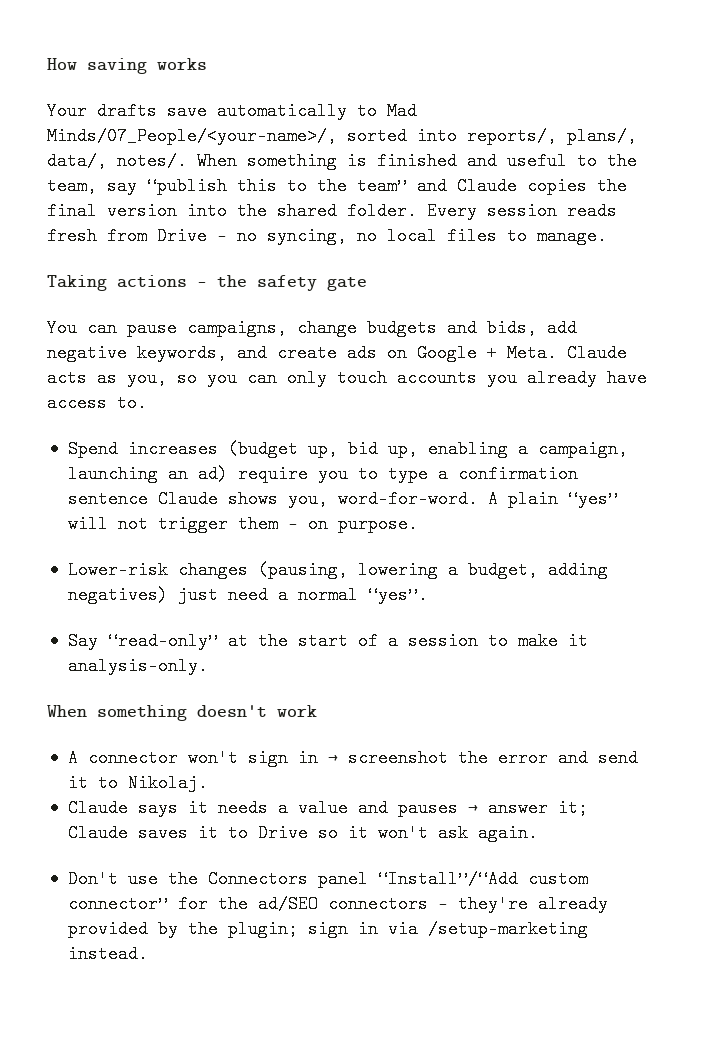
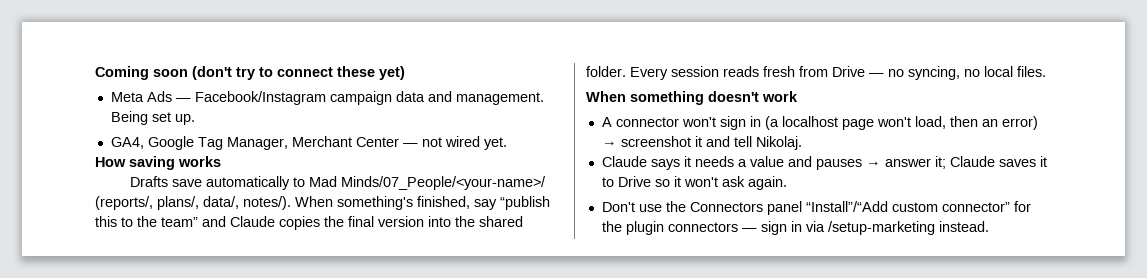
+ Coming soon (don't try to connect these yet)
+ Meta Ads — Facebook/Instagram campaign data and management. Being set up.
+ GA4, Google Tag Manager, Merchant Center — not wired yet.
- Your drafts save automatically to Mad Minds/07_People/<your-name>/, sorted into reports/, plans/, data/, notes/. When something is finished and useful to the team, say “publish this to the team” and Claude copies the final version into the shared folder.
+ Drafts save automatically to Mad Minds/07_People/<your-name>/ (reports/, plans/, data/, notes/). When something's finished, say “publish this to the team” and Claude copies the final version into the shared folder.
- Every session reads fresh from Drive — no syncing, no local files to manage.
- Taking actions — the safety gate
- You can pause campaigns, change budgets and bids, add negative keywords, and create ads on Google + Meta. Claude acts as you, so you can only touch accounts you already have access to.
- Spend increases (budget up, bid up, enabling a campaign, launching an ad) require you to type a confirmation sentence Claude shows you, word-for-word. A plain “yes” will not trigger them — on purpose.
- Lower-risk changes (pausing, lowering a budget, adding negatives) just need a normal “yes”.
- Say “read-only” at the start of a session to make it analysis-only.
+ Every session reads fresh from Drive — no syncing, no local files.
- A connector won't sign in → screenshot the error and send it to Nikolaj.
+ A connector won't sign in (a localhost page won't load, then an error) → screenshot it and tell Nikolaj.
- Don't use the Connectors panel “Install”/“Add custom connector” for the ad/SEO connectors — they're already provided by the plugin; sign in via /setup-marketing instead.
+ Don't use the Connectors panel “Install”/“Add custom connector” for the plugin connectors — sign in via /setup-marketing instead.

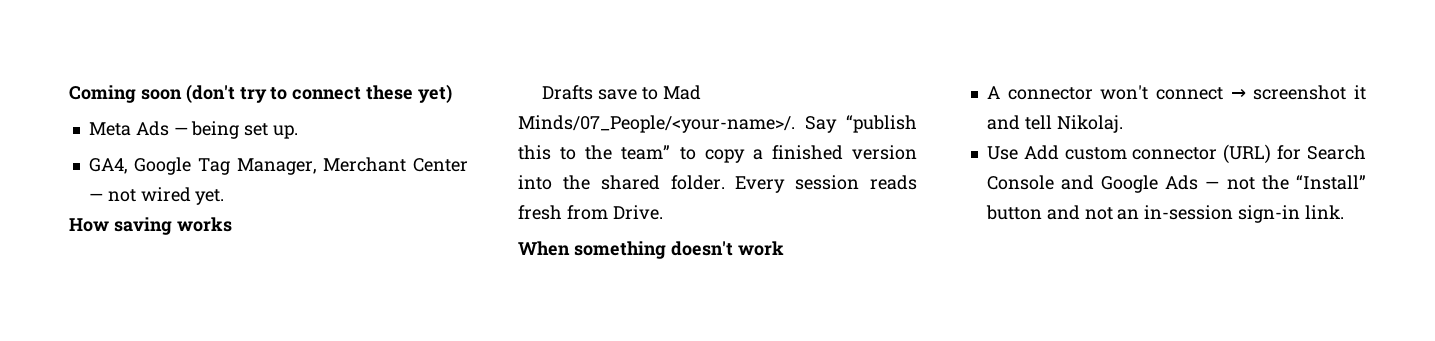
- Meta Ads — Facebook/Instagram campaign data and management. Being set up.
+ Meta Ads — being set up.
- Drafts save automatically to Mad Minds/07_People/<your-name>/ (reports/, plans/, data/, notes/). When something's finished, say “publish this to the team” and Claude copies the final version into the shared folder.
+ Drafts save to Mad Minds/07_People/<your-name>/. Say “publish this to the team” to copy a finished version into the shared folder.
- Every session reads fresh from Drive — no syncing, no local files.
+ Every session reads fresh from Drive.
- A connector won't sign in (a localhost page won't load, then an error) → screenshot it and tell Nikolaj.
+ A connector won't connect → screenshot it and tell Nikolaj.
- Claude says it needs a value and pauses → answer it; Claude saves it to Drive so it won't ask again.
- Don't use the Connectors panel “Install”/“Add custom connector” for the plugin connectors — sign in via /setup-marketing instead.
+ Use Add custom connector (URL) for Search Console and Google Ads — not the “Install” button and not an in-session sign-in link.

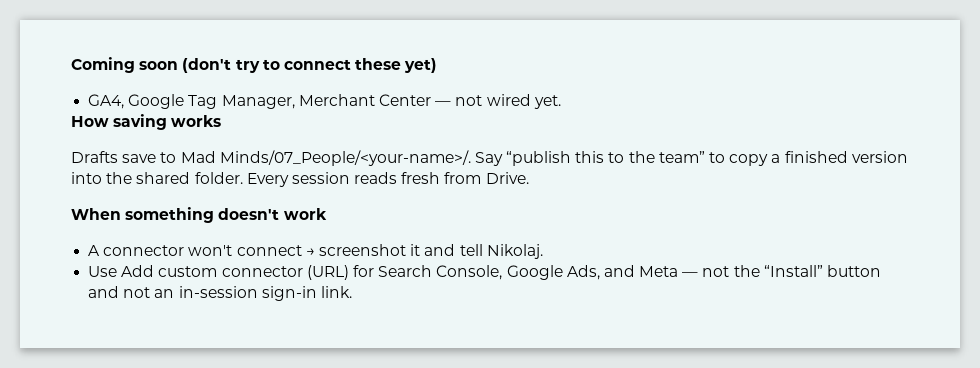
- Meta Ads — being set up.
- Use Add custom connector (URL) for Search Console and Google Ads — not the “Install” button and not an in-session sign-in link.
+ Use Add custom connector (URL) for Search Console, Google Ads, and Meta — not the “Install” button and not an in-session sign-in link.

